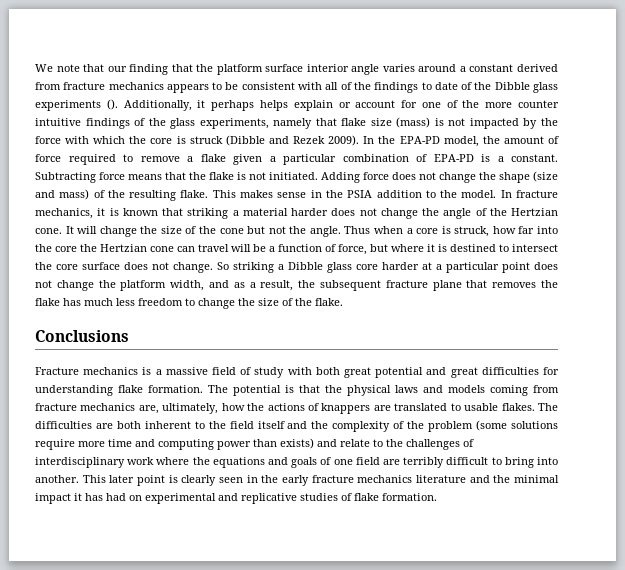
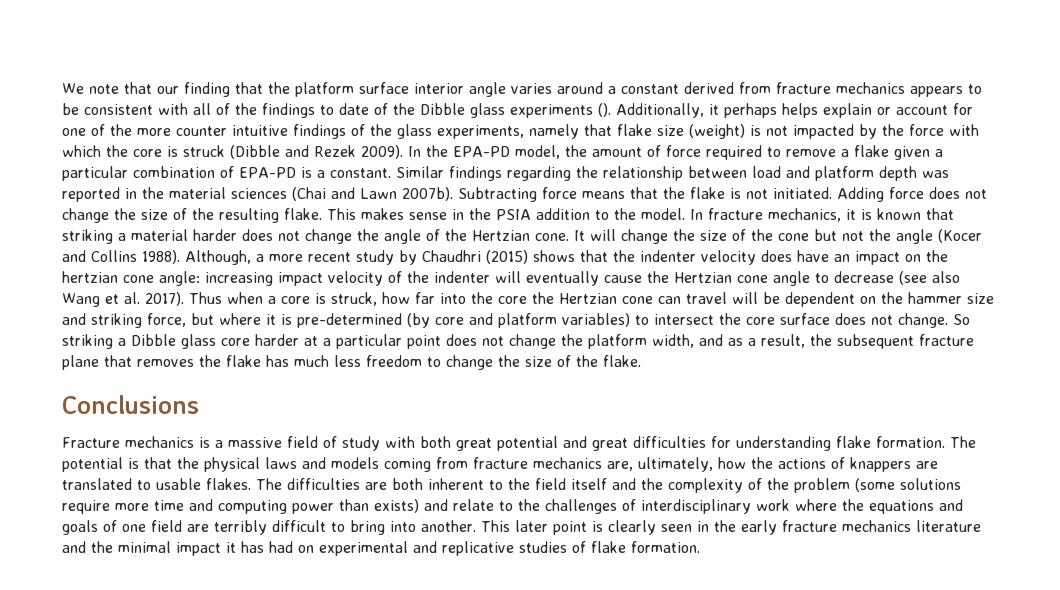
- Additionally, it perhaps helps explain or account for one of the more counter intuitive findings of the glass experiments, namely that flake size (mass) is not impacted by the force with which the core is struck (Dibble and Rezek 2009).
+ Additionally, it perhaps helps explain or account for one of the more counter intuitive findings of the glass experiments, namely that flake size (weight) is not impacted by the force with which the core is struck (Dibble and Rezek 2009).
+ Similar findings regarding the relationship between load and platform depth was reported in the material sciences (Chai and Lawn 2007b).
- Adding force does not change the shape (size and mass) of the resulting flake.
+ Adding force does not change the size of the resulting flake.
- It will change the size of the cone but not the angle.
+ It will change the size of the cone but not the angle (Kocer and Collins 1988). Although, a more recent study by Chaudhri (2015) shows that the indenter velocity does have an impact on the hertzian cone angle: increasing impact velocity of the indenter will eventually cause the Hertzian cone angle to decrease (see also Wang et al. 2017).
- Thus when a core is struck, how far into the core the Hertzian cone can travel will be a function of force, but where it is destined to intersect the core surface does not change.
+ Thus when a core is struck, how far into the core the Hertzian cone can travel will be dependent on the hammer size and striking force, but where it is pre-determined (by core and platform variables) to intersect the core surface does not change.

